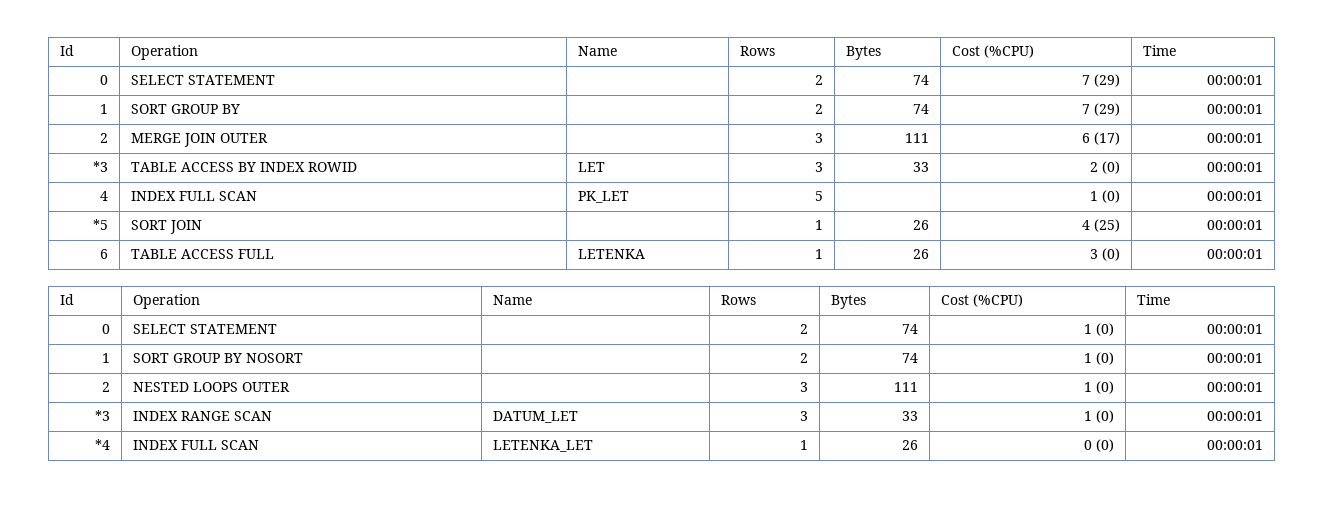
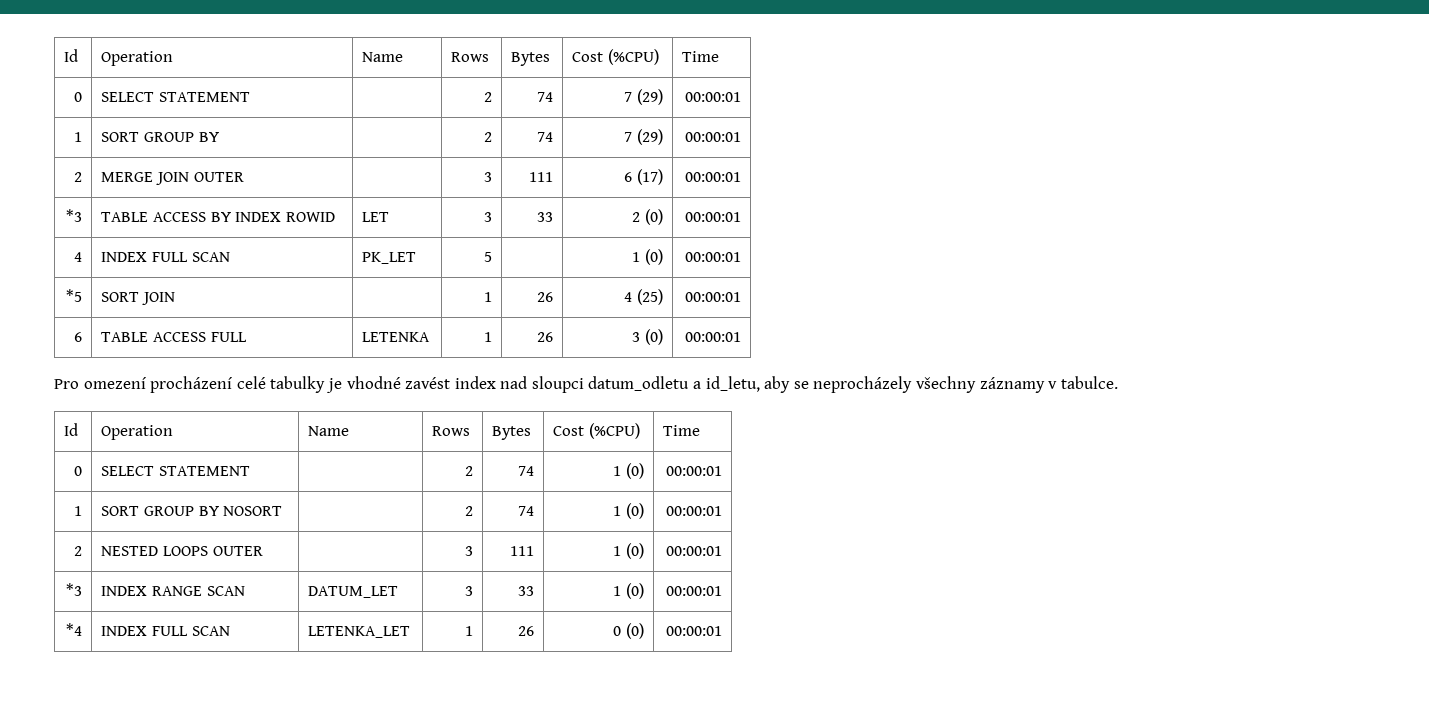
+ Pro omezení procházení celé tabulky je vhodné zavést index nad sloupci datum_odletu a id_letu, aby se neprocházely všechny záznamy v tabulce.

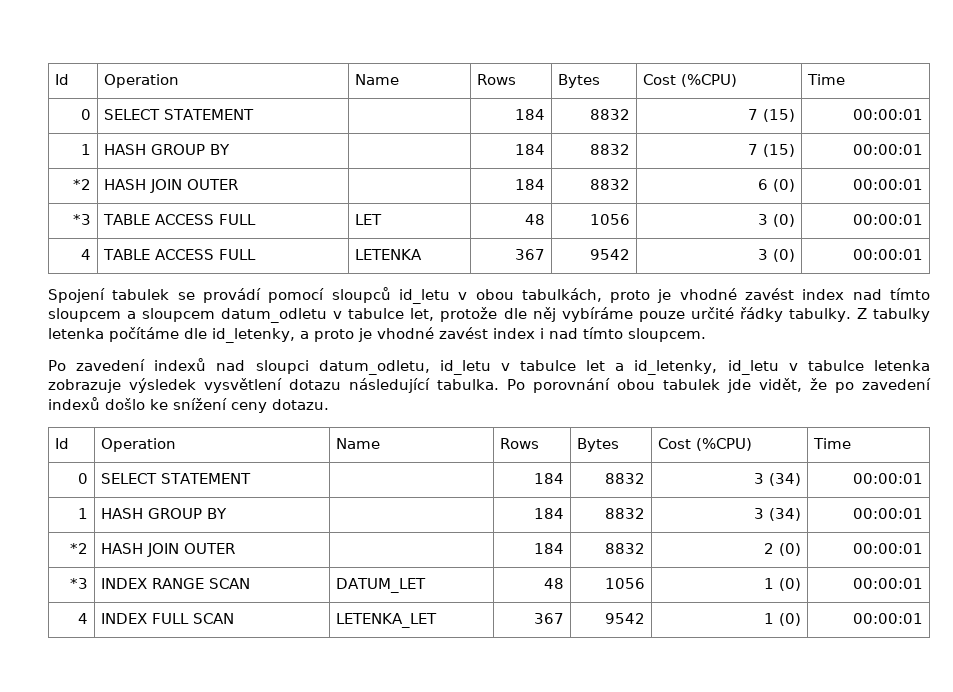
- 0 | SELECT STATEMENT | | 2 | 74 | 7 (29) | 00:00:01
- 1 | SORT GROUP BY | | 2 | 74 | 7 (29) | 00:00:01
- 2 | MERGE JOIN OUTER | | 3 | 111 | 6 (17) | 00:00:01
+ 0 | SELECT STATEMENT | | 184 | 8832 | 7 (15) | 00:00:01
+ 1 | HASH GROUP BY | | 184 | 8832 | 7 (15) | 00:00:01
+ *2 | HASH JOIN OUTER | | 184 | 8832 | 6 (0) | 00:00:01
- *3 | TABLE ACCESS BY INDEX ROWID | LET | 3 | 33 | 2 (0) | 00:00:01
- 4 | INDEX FULL SCAN | PK_LET | 5 | | 1 (0) | 00:00:01
- *5 | SORT JOIN | | 1 | 26 | 4 (25) | 00:00:01
- 6 | TABLE ACCESS FULL | LETENKA | 1 | 26 | 3 (0) | 00:00:01
- Pro omezení procházení celé tabulky je vhodné zavést index nad sloupci datum_odletu a id_letu, aby se neprocházely všechny záznamy v tabulce.
+ *3 | TABLE ACCESS FULL | LET | 48 | 1056 | 3 (0) | 00:00:01
+ 4 | TABLE ACCESS FULL | LETENKA | 367 | 9542 | 3 (0) | 00:00:01
+ Spojení tabulek se provádí pomocí sloupců id_letu v obou tabulkách, proto je vhodné zavést index nad tímto sloupcem a sloupcem datum_odletu v tabulce let, protože dle něj vybíráme pouze určité řádky tabulky. Z tabulky letenka počítáme dle id_letenky, a proto je vhodné zavést index i nad tímto sloupcem.
+ Po zavedení indexů nad sloupci datum_odletu, id_letu v tabulce let a id_letenky, id_letu v tabulce letenka zobrazuje výsledek vysvětlení dotazu následující tabulka. Po porovnání obou tabulek jde vidět, že po zavedení indexů došlo ke snížení ceny dotazu.
- 0 | SELECT STATEMENT | | 2 | 74 | 1 (0) | 00:00:01
- 1 | SORT GROUP BY NOSORT | | 2 | 74 | 1 (0) | 00:00:01
- 2 | NESTED LOOPS OUTER | | 3 | 111 | 1 (0) | 00:00:01
+ 0 | SELECT STATEMENT | | 184 | 8832 | 3 (34) | 00:00:01
+ 1 | HASH GROUP BY | | 184 | 8832 | 3 (34) | 00:00:01
+ *2 | HASH JOIN OUTER | | 184 | 8832 | 2 (0) | 00:00:01
- *3 | INDEX RANGE SCAN | DATUM_LET | 3 | 33 | 1 (0) | 00:00:01
- *4 | INDEX FULL SCAN | LETENKA_LET | 1 | 26 | 0 (0) | 00:00:01
+ *3 | INDEX RANGE SCAN | DATUM_LET | 48 | 1056 | 1 (0) | 00:00:01
+ 4 | INDEX FULL SCAN | LETENKA_LET | 367 | 9542 | 1 (0) | 00:00:01

